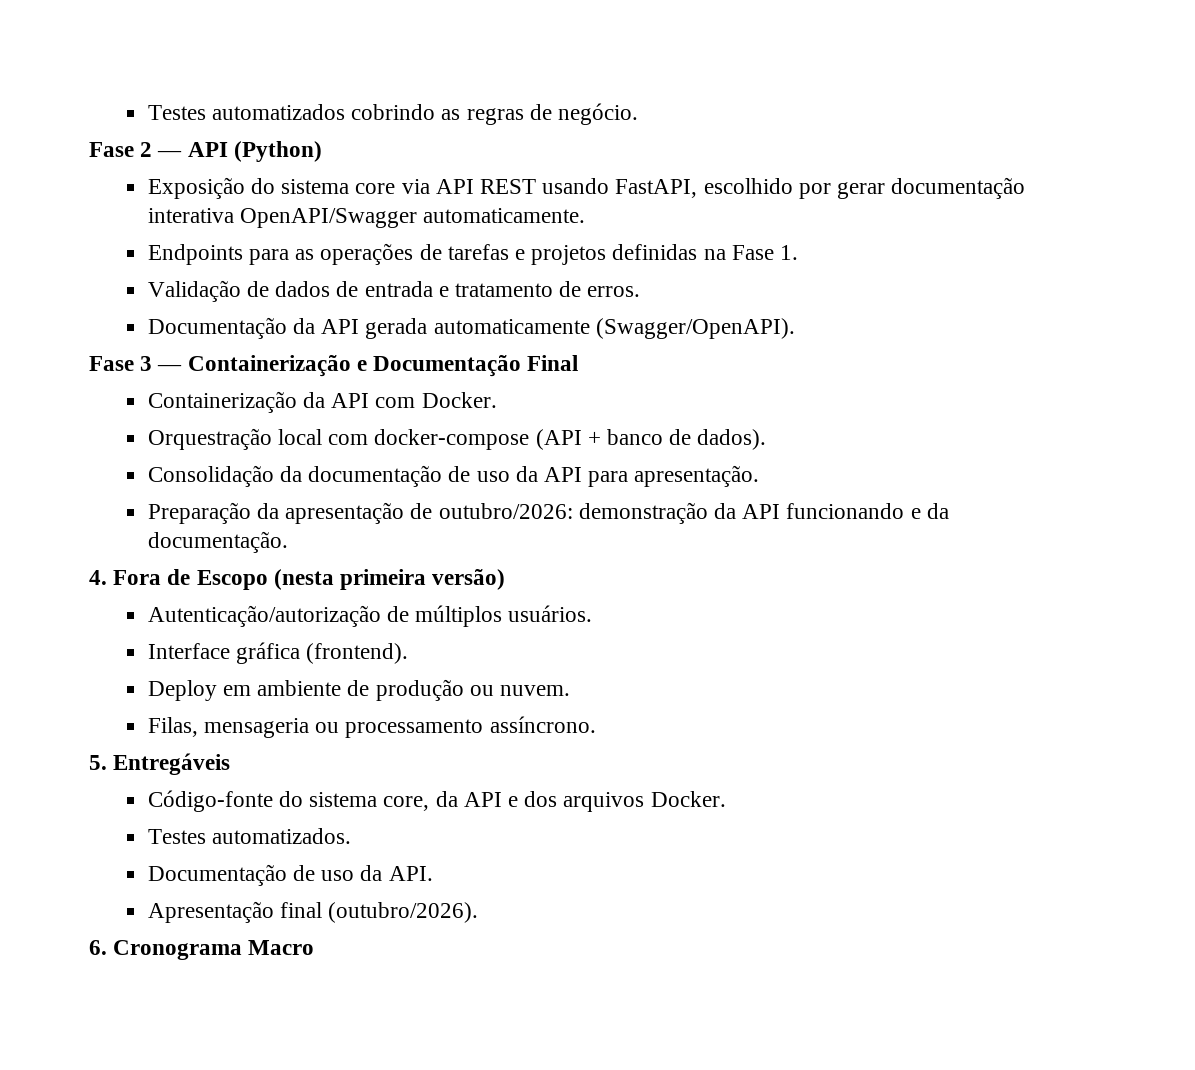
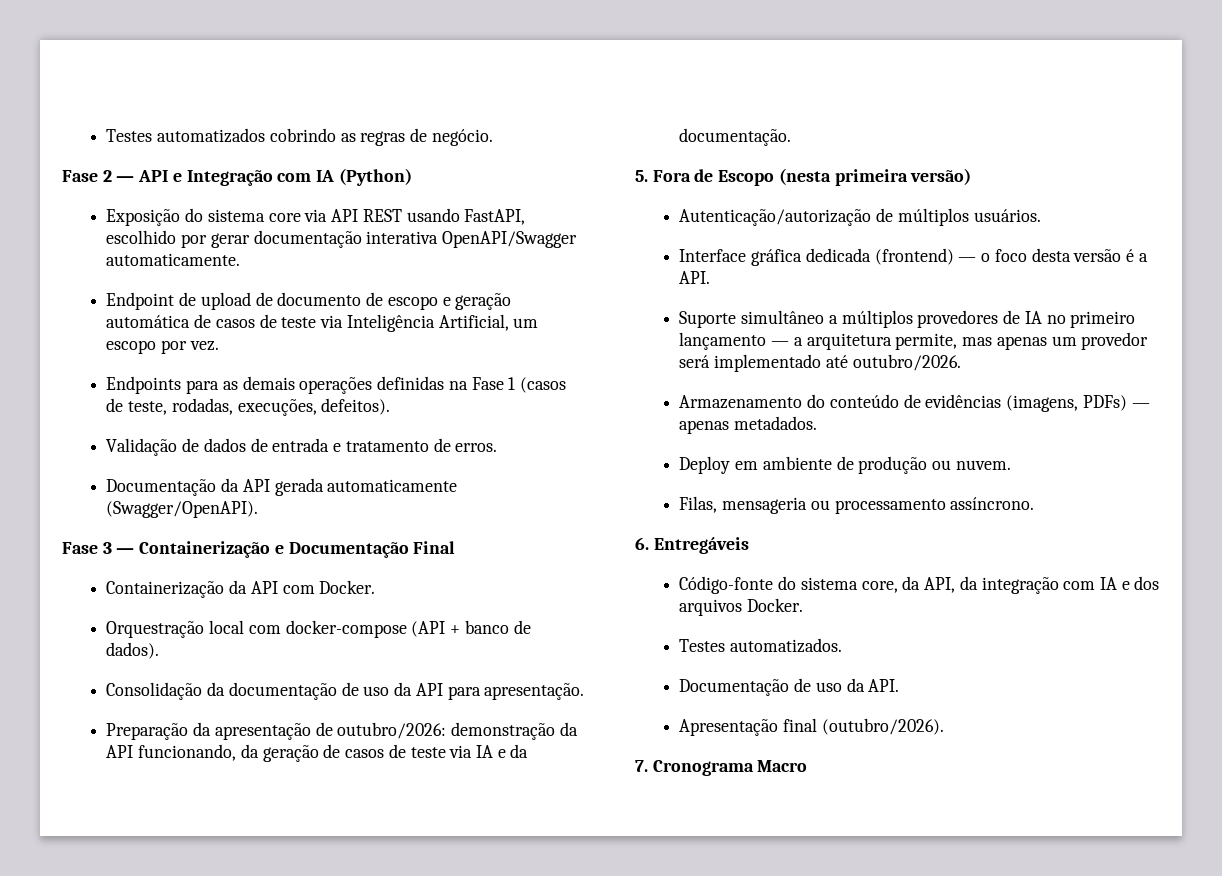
- Fase 2 — API (Python)
+ Fase 2 — API e Integração com IA (Python)
- Endpoints para as operações de tarefas e projetos definidas na Fase 1.
+ Endpoint de upload de documento de escopo e geração automática de casos de teste via Inteligência Artificial, um escopo por vez.
+ Endpoints para as demais operações definidas na Fase 1 (casos de teste, rodadas, execuções, defeitos).
- Preparação da apresentação de outubro/2026: demonstração da API funcionando e da documentação.
+ Preparação da apresentação de outubro/2026: demonstração da API funcionando, da geração de casos de teste via IA e da documentação.
- 4. Fora de Escopo (nesta primeira versão)
+ 5. Fora de Escopo (nesta primeira versão)
- Interface gráfica (frontend).
+ Interface gráfica dedicada (frontend) — o foco desta versão é a API.
+ Suporte simultâneo a múltiplos provedores de IA no primeiro lançamento — a arquitetura permite, mas apenas um provedor será implementado até outubro/2026.
+ Armazenamento do conteúdo de evidências (imagens, PDFs) — apenas metadados.
- 5. Entregáveis
+ 6. Entregáveis
- Código-fonte do sistema core, da API e dos arquivos Docker.
+ Código-fonte do sistema core, da API, da integração com IA e dos arquivos Docker.
- 6. Cronograma Macro
+ 7. Cronograma Macro

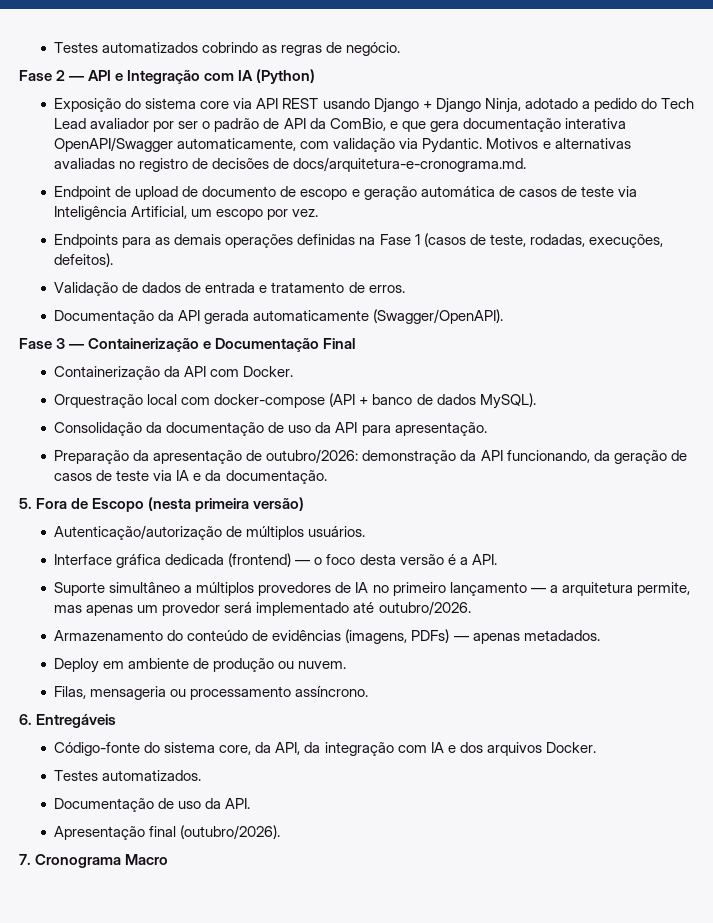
- Exposição do sistema core via API REST usando FastAPI, escolhido por gerar documentação interativa OpenAPI/Swagger automaticamente.
+ Exposição do sistema core via API REST usando Django + Django Ninja, adotado a pedido do Tech Lead avaliador por ser o padrão de API da ComBio, e que gera documentação interativa OpenAPI/Swagger automaticamente, com validação via Pydantic. Motivos e alternativas avaliadas no registro de decisões de docs/arquitetura-e-cronograma.md.
- Orquestração local com docker-compose (API + banco de dados).
+ Orquestração local com docker-compose (API + banco de dados MySQL).

